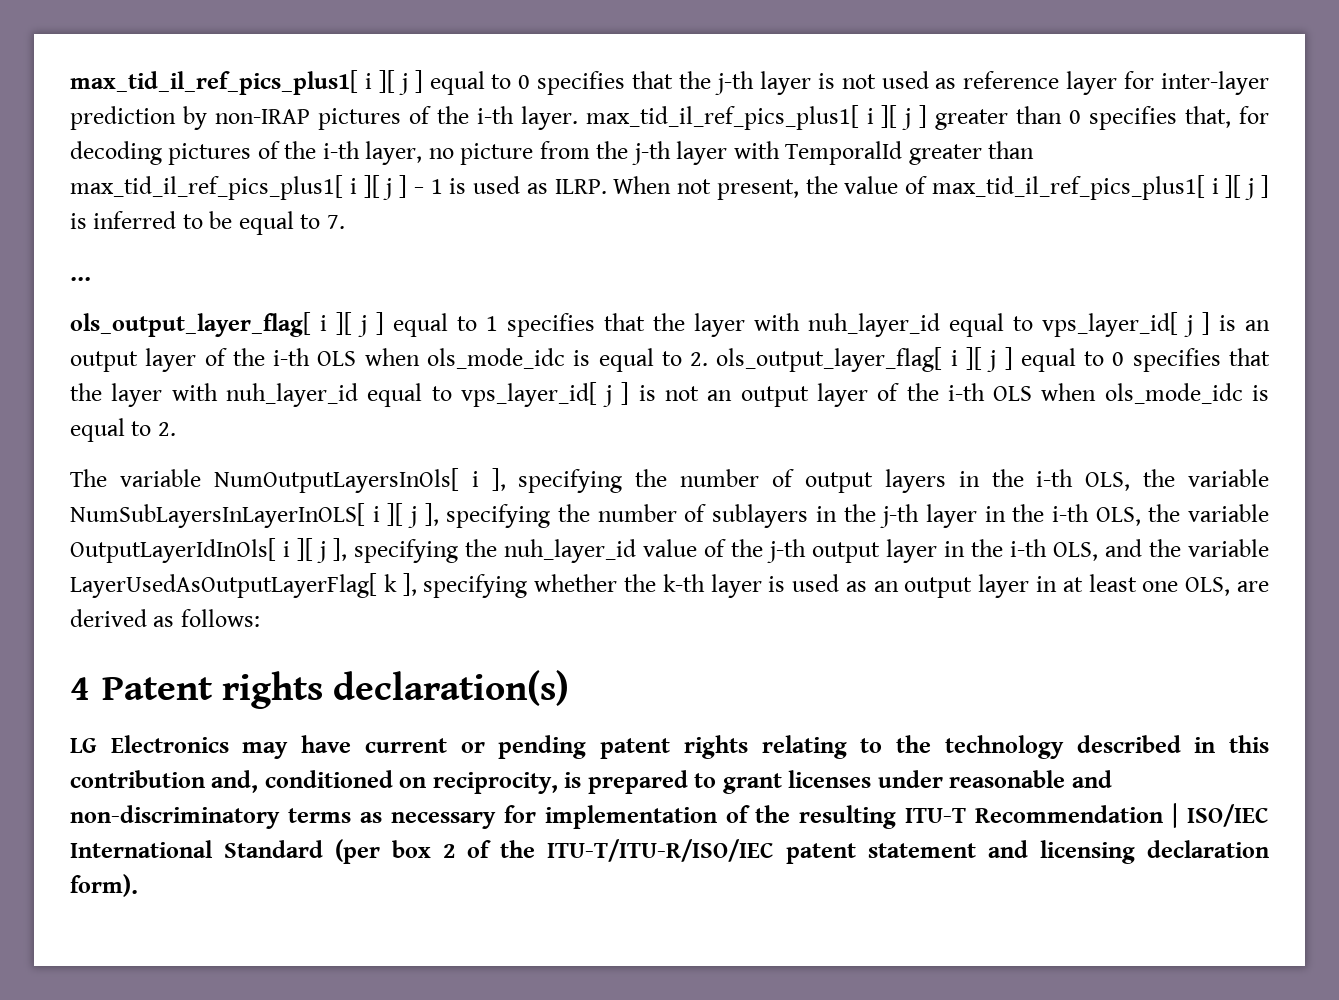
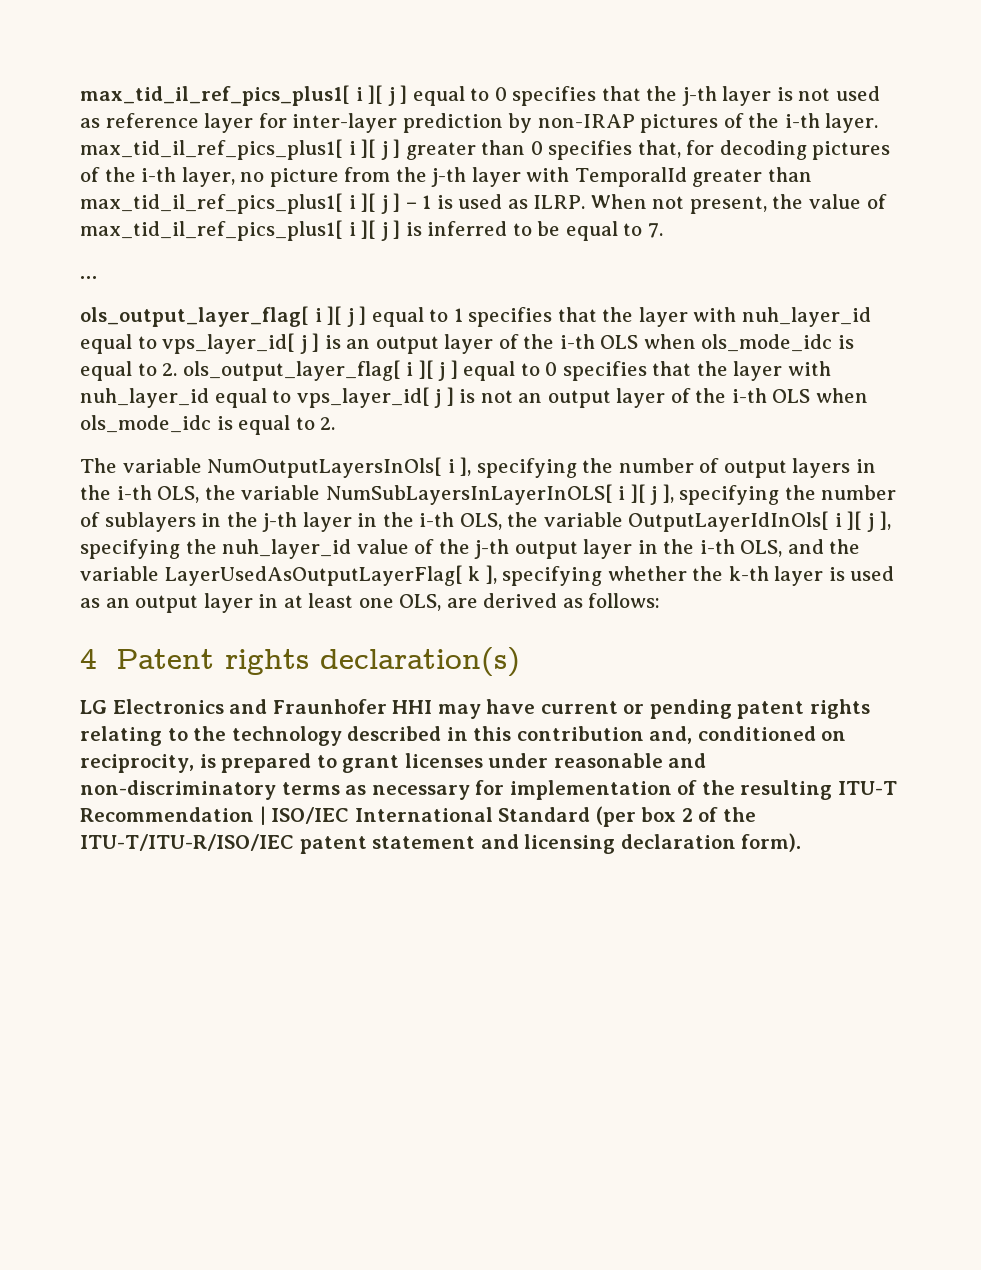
- LG Electronics may have current or pending patent rights relating to the technology described in this contribution and, conditioned on reciprocity, is prepared to grant licenses under reasonable and non-discriminatory terms as necessary for implementation of the resulting ITU-T Recommendation | ISO/IEC International Standard (per box 2 of the ITU-T/ITU-R/ISO/IEC patent statement and licensing declaration form).
+ LG Electronics and Fraunhofer HHI may have current or pending patent rights relating to the technology described in this contribution and, conditioned on reciprocity, is prepared to grant licenses under reasonable and non-discriminatory terms as necessary for implementation of the resulting ITU-T Recommendation | ISO/IEC International Standard (per box 2 of the ITU-T/ITU-R/ISO/IEC patent statement and licensing declaration form).

